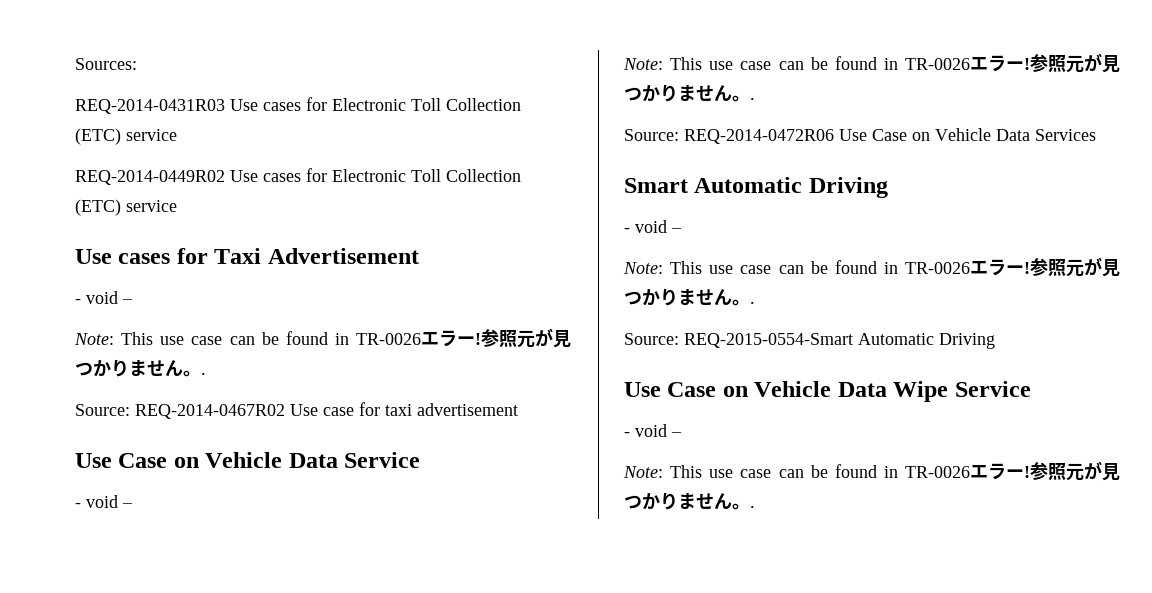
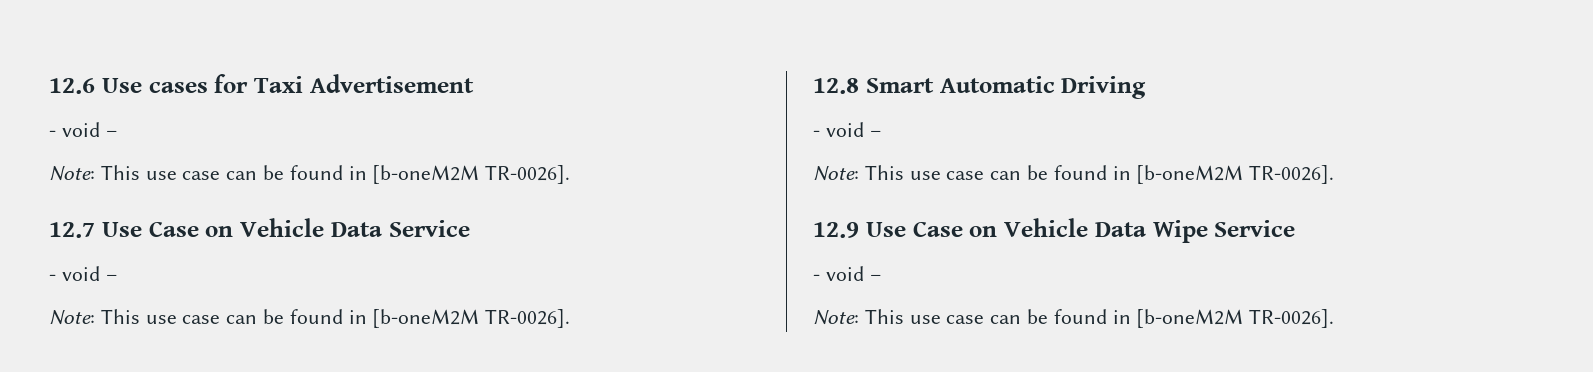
- Sources:
- REQ-2014-0431R03 Use cases for Electronic Toll Collection (ETC) service
- REQ-2014-0449R02 Use cases for Electronic Toll Collection (ETC) service
- Use cases for Taxi Advertisement
+ 12.6 Use cases for Taxi Advertisement
  - void –
- Note: This use case can be found in TR-0026エラー!参照元が見つかりません。.
- Source: REQ-2014-0467R02 Use case for taxi advertisement
- Use Case on Vehicle Data Service
+ Note: This use case can be found in [b-oneM2M TR-0026].
+ 12.7 Use Case on Vehicle Data Service
  - void –
- Note: This use case can be found in TR-0026エラー!参照元が見つかりません。.
- Source: REQ-2014-0472R06 Use Case on Vehicle Data Services
- Smart Automatic Driving
+ Note: This use case can be found in [b-oneM2M TR-0026].
+ 12.8 Smart Automatic Driving
  - void –
- Note: This use case can be found in TR-0026エラー!参照元が見つかりません。.
- Source: REQ-2015-0554-Smart Automatic Driving
- Use Case on Vehicle Data Wipe Service
+ Note: This use case can be found in [b-oneM2M TR-0026].
+ 12.9 Use Case on Vehicle Data Wipe Service
  - void –
- Note: This use case can be found in TR-0026エラー!参照元が見つかりません。.
+ Note: This use case can be found in [b-oneM2M TR-0026].

